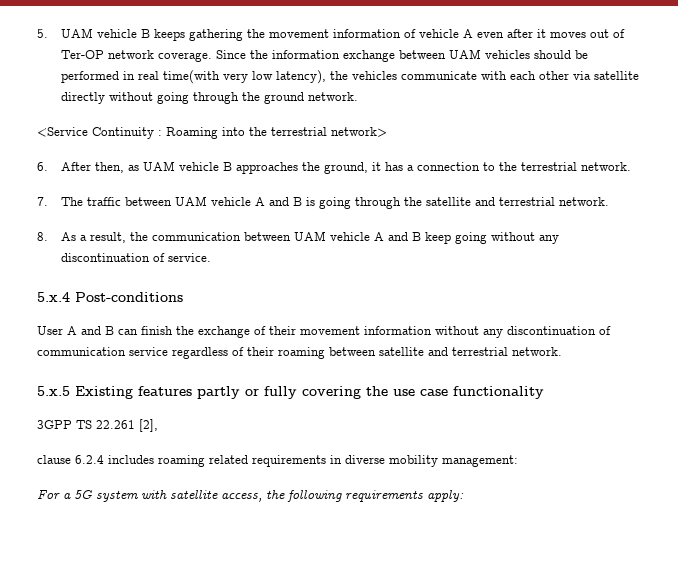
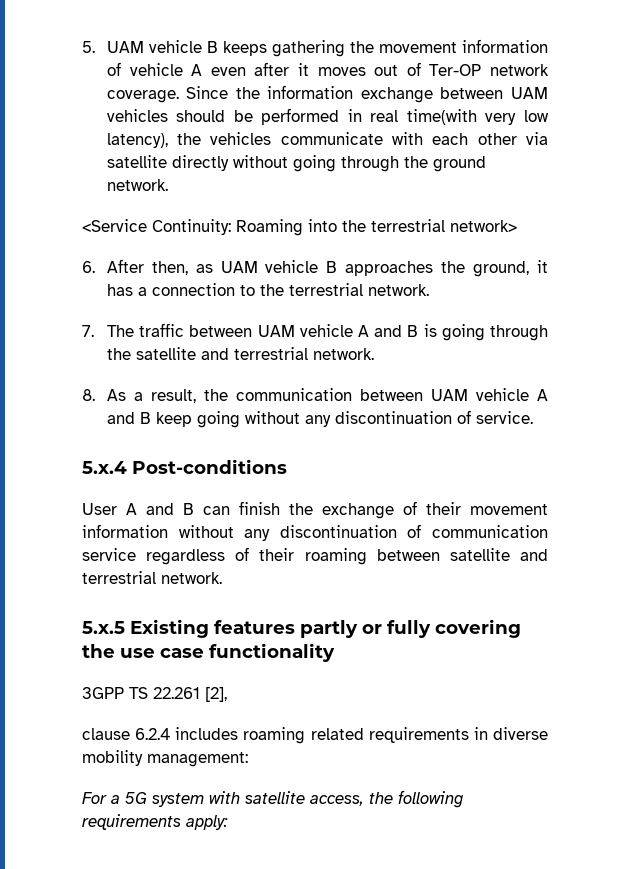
- <Service Continuity : Roaming into the terrestrial network>
+ <Service Continuity: Roaming into the terrestrial network>

